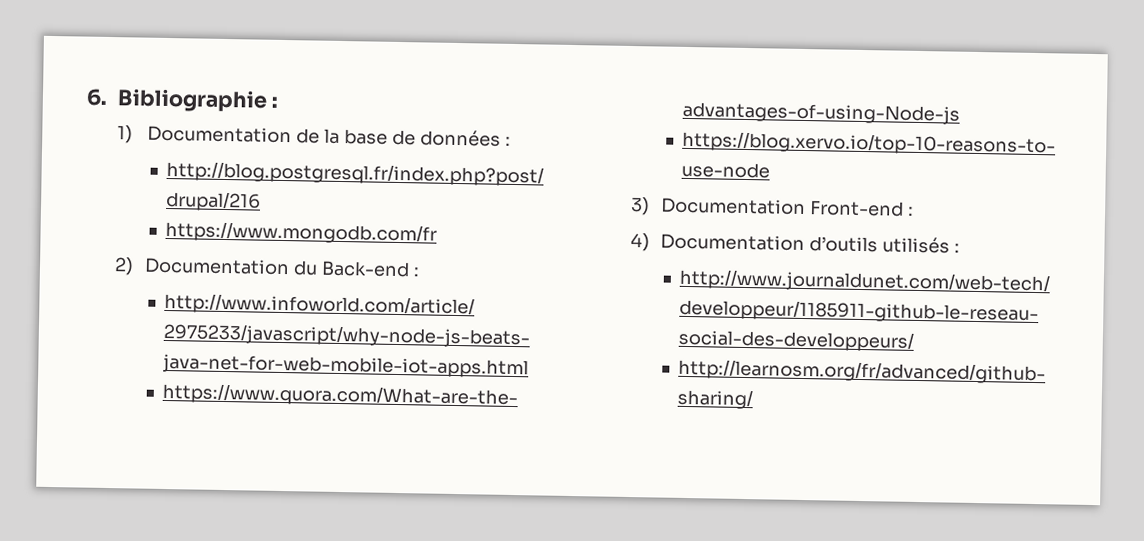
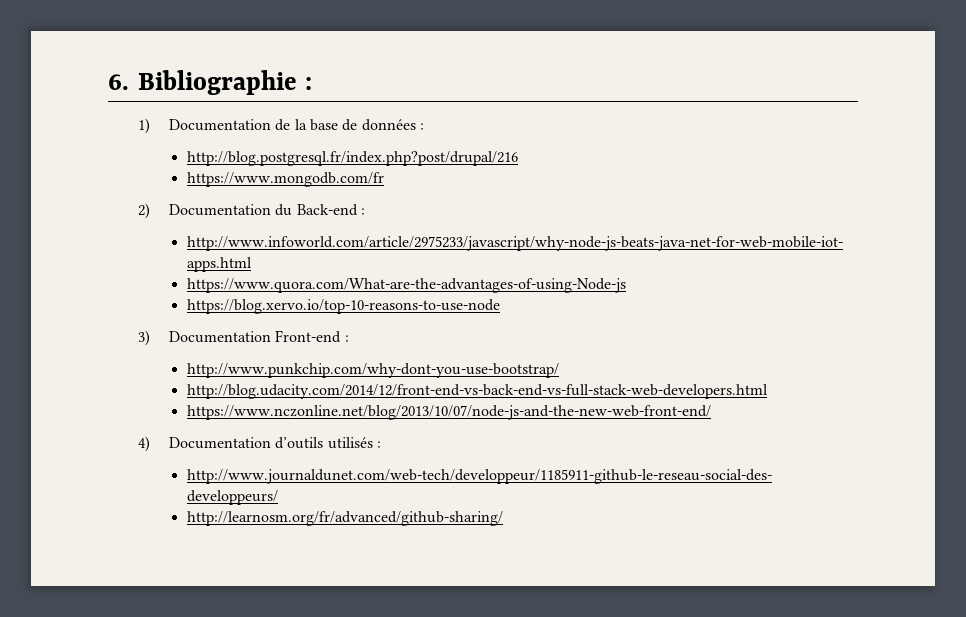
+ http://www.punkchip.com/why-dont-you-use-bootstrap/
+ http://blog.udacity.com/2014/12/front-end-vs-back-end-vs-full-stack-web-developers.html
+ https://www.nczonline.net/blog/2013/10/07/node-js-and-the-new-web-front-end/

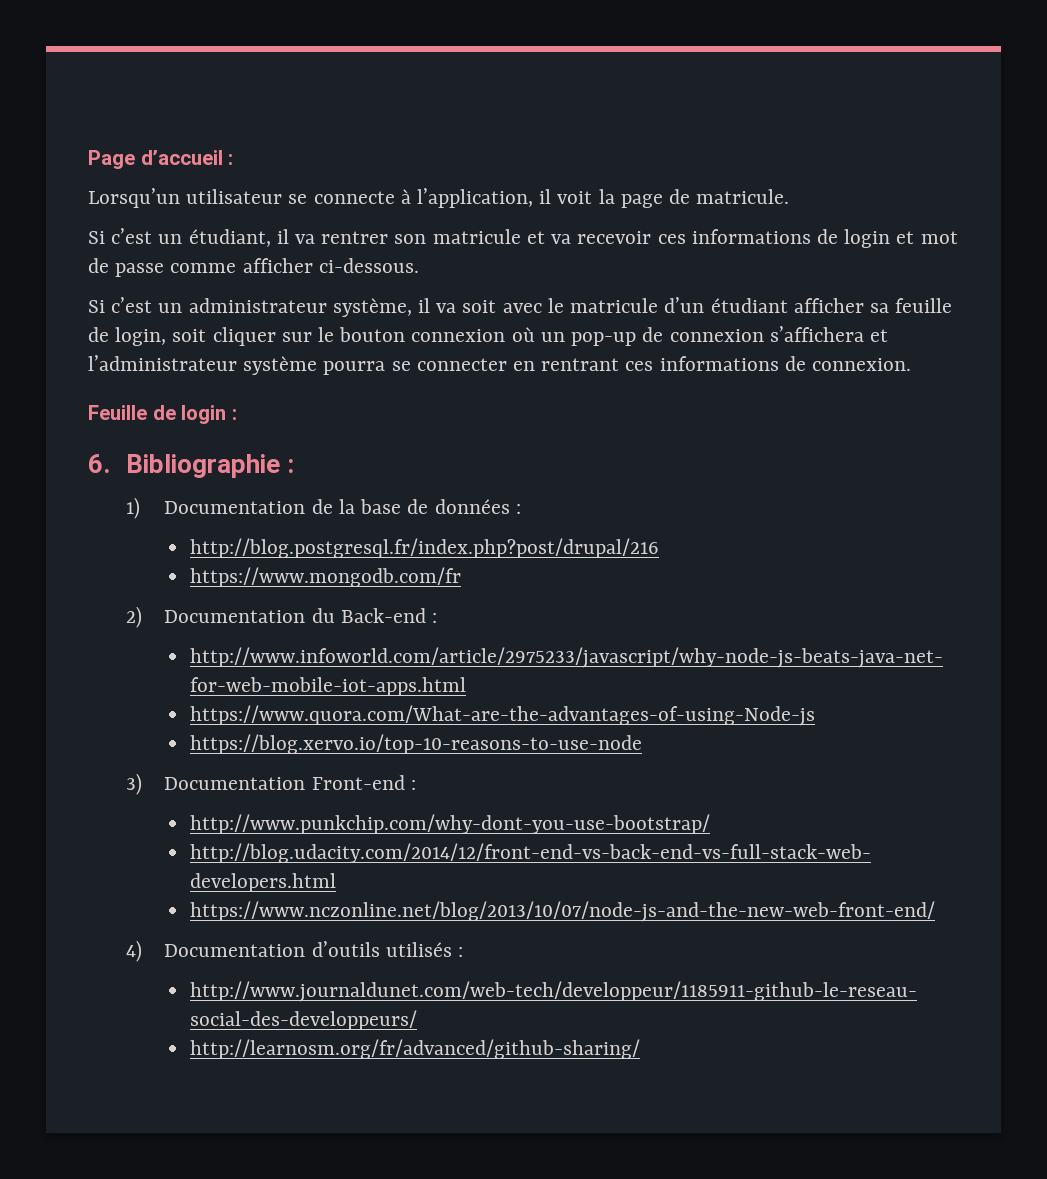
+ Page d’accueil :
+ Lorsqu’un utilisateur se connecte à l’application, il voit la page de matricule.
+ Si c’est un étudiant, il va rentrer son matricule et va recevoir ces informations de login et mot de passe comme afficher ci-dessous.
+ Si c’est un administrateur système, il va soit avec le matricule d’un étudiant afficher sa feuille de login, soit cliquer sur le bouton connexion où un pop-up de connexion s’affichera et l’administrateur système pourra se connecter en rentrant ces informations de connexion.
+ Feuille de login :

